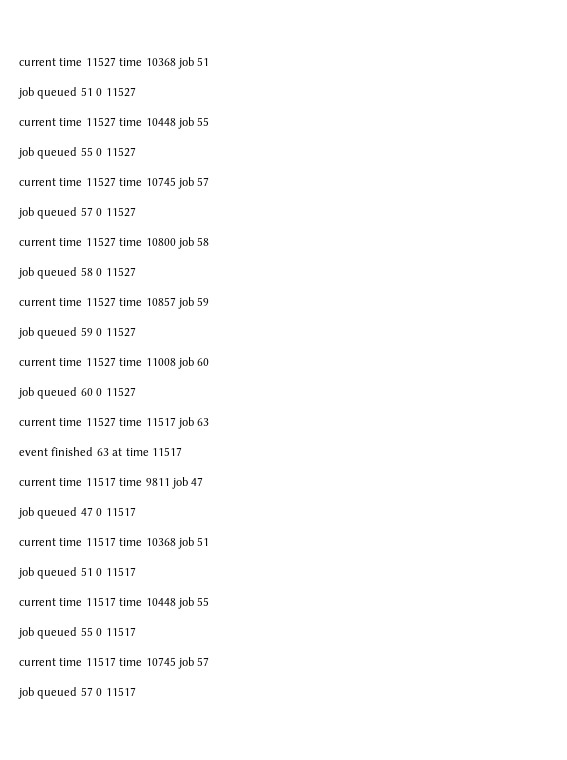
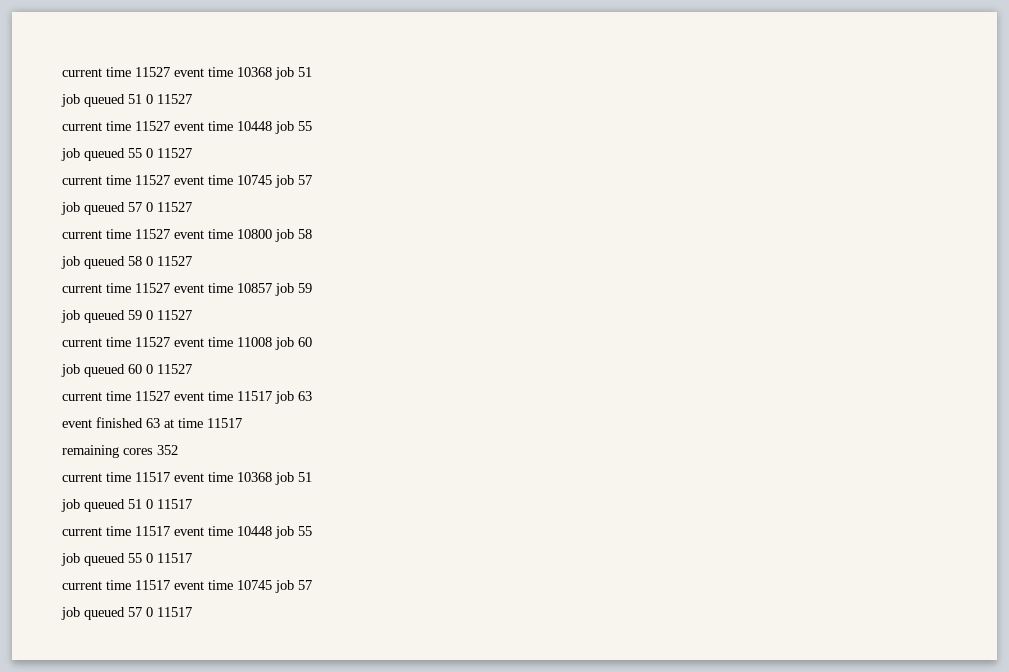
- current time 11527 time 10368 job 51
+ current time 11527 event time 10368 job 51
- current time 11527 time 10448 job 55
+ current time 11527 event time 10448 job 55
- current time 11527 time 10745 job 57
+ current time 11527 event time 10745 job 57
- current time 11527 time 10800 job 58
+ current time 11527 event time 10800 job 58
- current time 11527 time 10857 job 59
+ current time 11527 event time 10857 job 59
- current time 11527 time 11008 job 60
+ current time 11527 event time 11008 job 60
- current time 11527 time 11517 job 63
+ current time 11527 event time 11517 job 63
- current time 11517 time 9811 job 47
- job queued 47 0 11517
- current time 11517 time 10368 job 51
+ remaining cores 352
+ current time 11517 event time 10368 job 51
- current time 11517 time 10448 job 55
+ current time 11517 event time 10448 job 55
- current time 11517 time 10745 job 57
+ current time 11517 event time 10745 job 57

